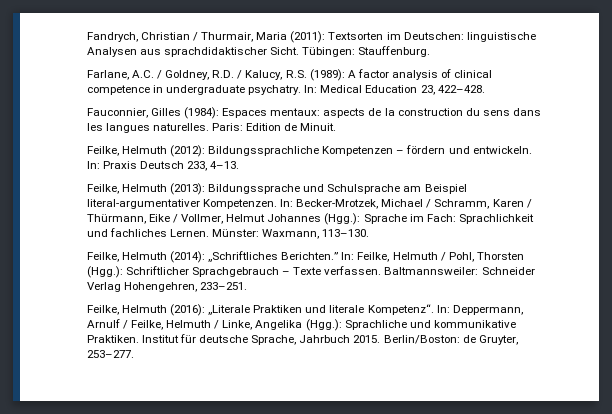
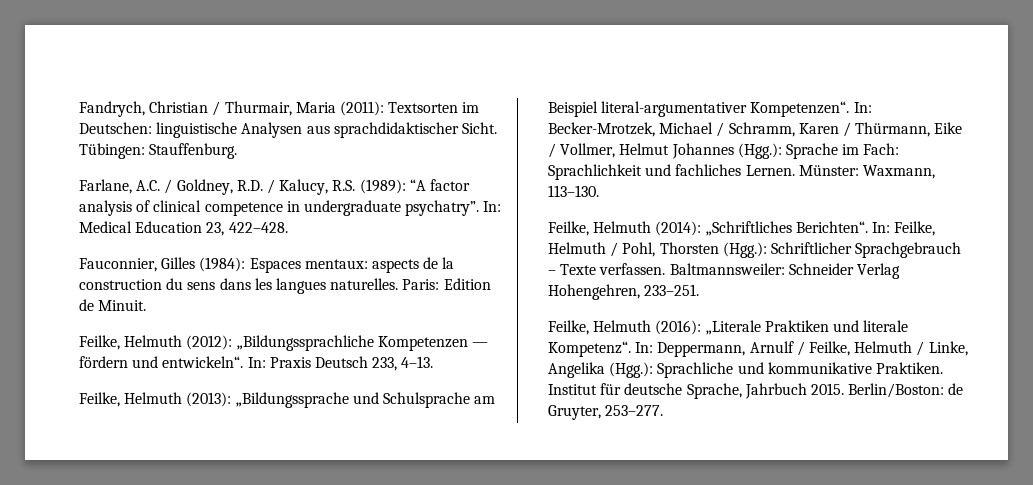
- Farlane, A.C. / Goldney, R.D. / Kalucy, R.S. (1989): A factor analysis of clinical competence in undergraduate psychatry.
+ Farlane, A.C. / Goldney, R.D. / Kalucy, R.S. (1989): “A factor analysis of clinical competence in undergraduate psychatry”.
- Feilke, Helmuth (2012): Bildungssprachliche Kompetenzen – fördern und entwickeln.
+ Feilke, Helmuth (2012): „Bildungssprachliche Kompetenzen — fördern und entwickeln“.
- Feilke, Helmuth (2013): Bildungssprache und Schulsprache am Beispiel literal-argumentativer Kompetenzen.
+ Feilke, Helmuth (2013): „Bildungssprache und Schulsprache am Beispiel literal-argumentativer Kompetenzen“.
- Feilke, Helmuth (2014): „Schriftliches Berichten.”
+ Feilke, Helmuth (2014): „Schriftliches Berichten“.

